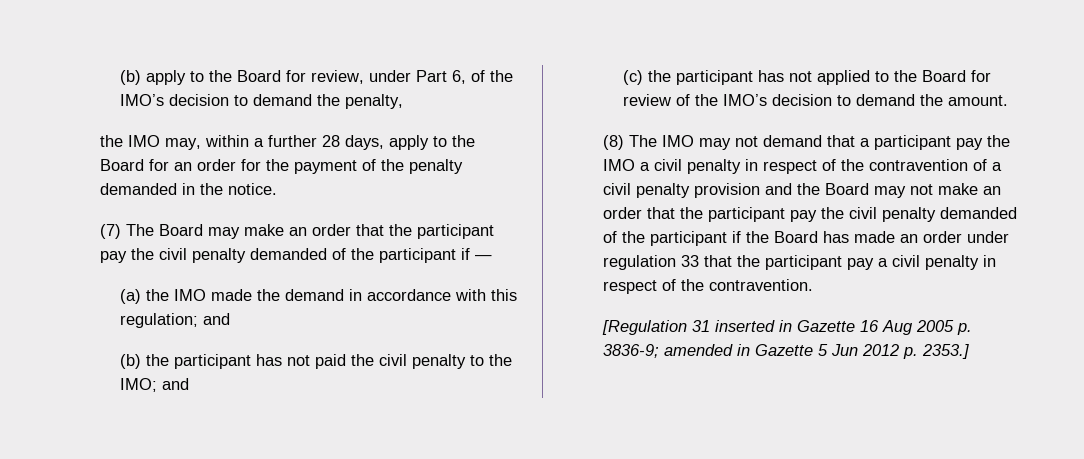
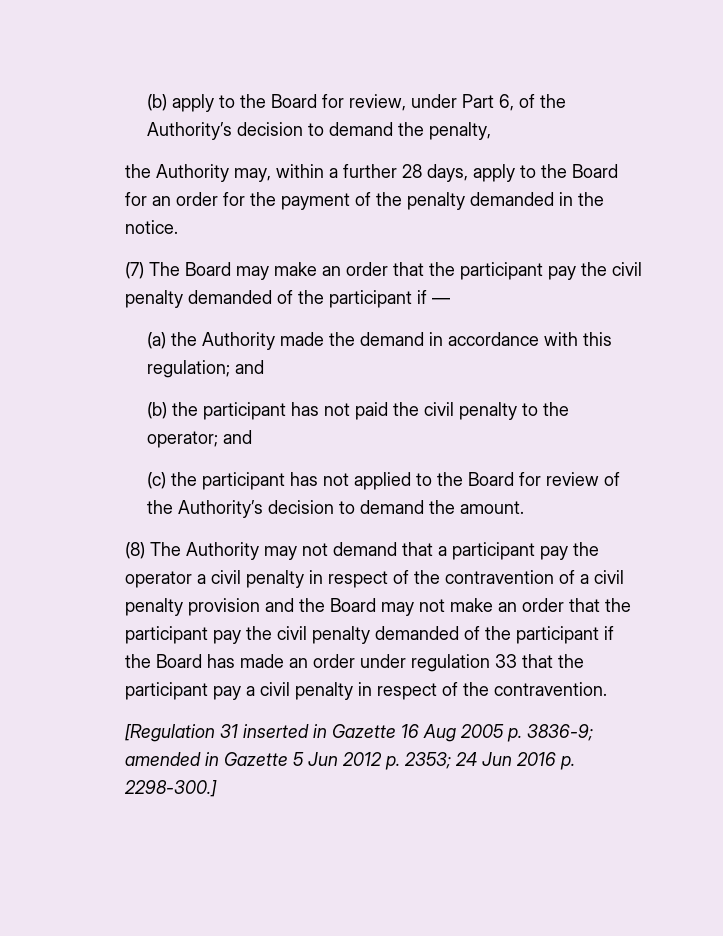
- (b) apply to the Board for review, under Part 6, of the IMO’s decision to demand the penalty,
+ (b) apply to the Board for review, under Part 6, of the Authority’s decision to demand the penalty,
- the IMO may, within a further 28 days, apply to the Board for an order for the payment of the penalty demanded in the notice.
+ the Authority may, within a further 28 days, apply to the Board for an order for the payment of the penalty demanded in the notice.
- (a) the IMO made the demand in accordance with this regulation; and
+ (a) the Authority made the demand in accordance with this regulation; and
- (b) the participant has not paid the civil penalty to the IMO; and
+ (b) the participant has not paid the civil penalty to the operator; and
- (c) the participant has not applied to the Board for review of the IMO’s decision to demand the amount.
+ (c) the participant has not applied to the Board for review of the Authority’s decision to demand the amount.
- (8) The IMO may not demand that a participant pay the IMO a civil penalty in respect of the contravention of a civil penalty provision and the Board may not make an order that the participant pay the civil penalty demanded of the participant if the Board has made an order under regulation 33 that the participant pay a civil penalty in respect of the contravention.
+ (8) The Authority may not demand that a participant pay the operator a civil penalty in respect of the contravention of a civil penalty provision and the Board may not make an order that the participant pay the civil penalty demanded of the participant if the Board has made an order under regulation 33 that the participant pay a civil penalty in respect of the contravention.
- [Regulation 31 inserted in Gazette 16 Aug 2005 p. 3836-9; amended in Gazette 5 Jun 2012 p. 2353.]
+ [Regulation 31 inserted in Gazette 16 Aug 2005 p. 3836-9; amended in Gazette 5 Jun 2012 p. 2353; 24 Jun 2016 p. 2298-300.]

